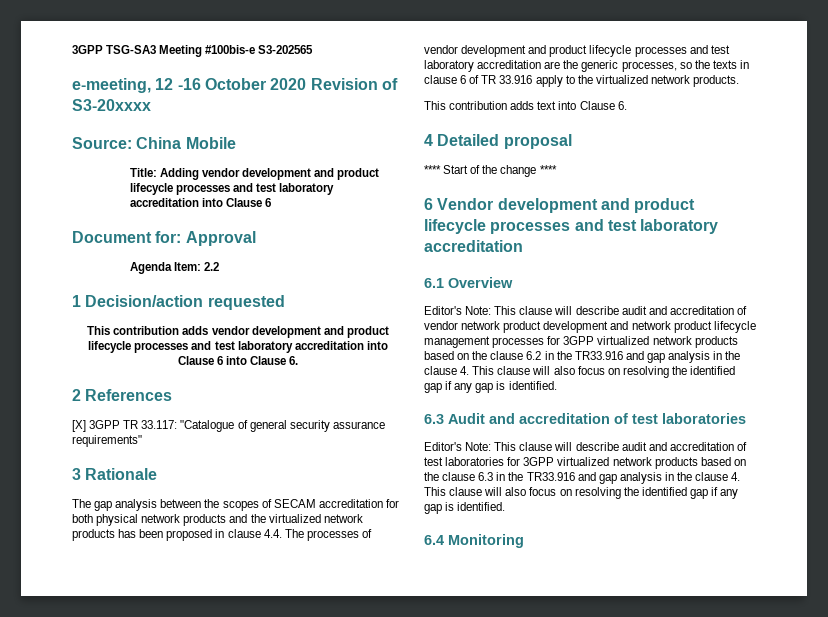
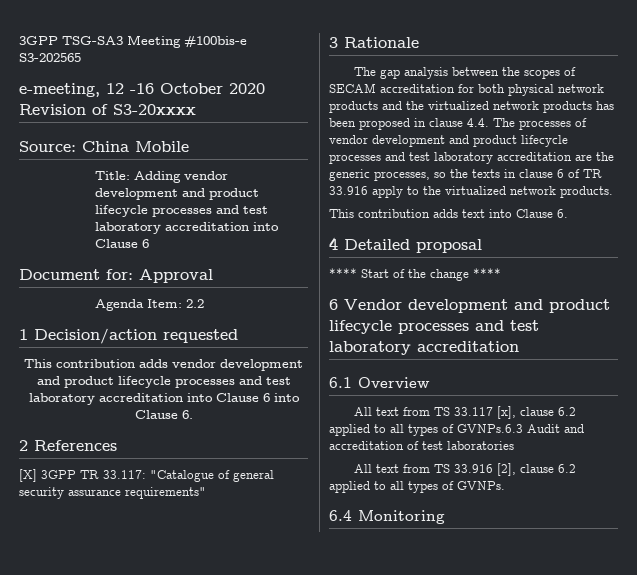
- Editor's Note: This clause will describe audit and accreditation of vendor network product development and network product lifecycle management processes for 3GPP virtualized network products based on the clause 6.2 in the TR33.916 and gap analysis in the clause 4. This clause will also focus on resolving the identified gap if any gap is identified.
- 6.3 Audit and accreditation of test laboratories
+ All text from TS 33.117 [x], clause 6.2 applied to all types of GVNPs.6.3 Audit and accreditation of test laboratories
- Editor's Note: This clause will describe audit and accreditation of test laboratories for 3GPP virtualized network products based on the clause 6.3 in the TR33.916 and gap analysis in the clause 4. This clause will also focus on resolving the identified gap if any gap is identified.
+ All text from TS 33.916 [2], clause 6.2 applied to all types of GVNPs.

